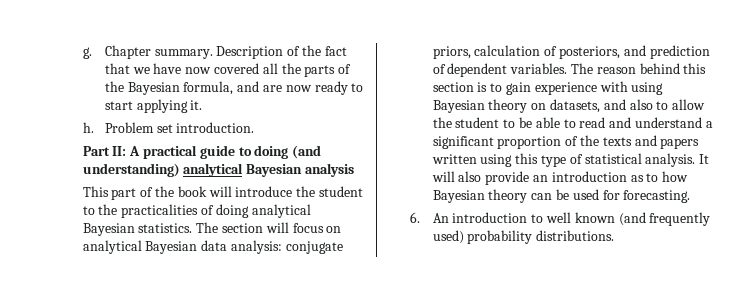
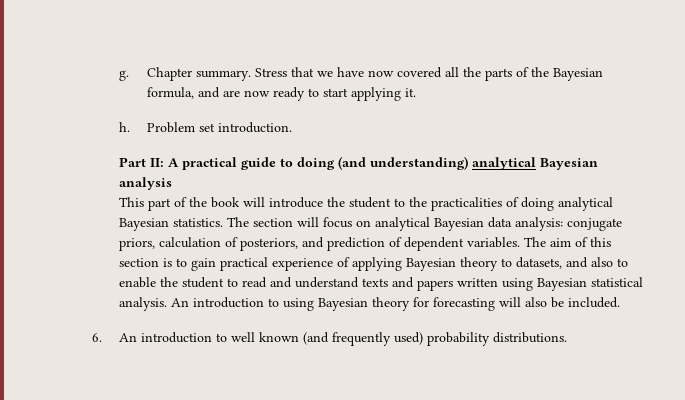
- Description of the fact that we have now covered all the parts of the Bayesian formula, and are now ready to start applying it.
+ Stress that we have now covered all the parts of the Bayesian formula, and are now ready to start applying it.
- The reason behind this section is to gain experience with using Bayesian theory on datasets, and also to allow the student to be able to read and understand a significant proportion of the texts and papers written using this type of statistical analysis. It will also provide an introduction as to how Bayesian theory can be used for forecasting.
+ The aim of this section is to gain practical experience of applying Bayesian theory to datasets, and also to enable the student to read and understand texts and papers written using Bayesian statistical analysis. An introduction to using Bayesian theory for forecasting will also be included.

